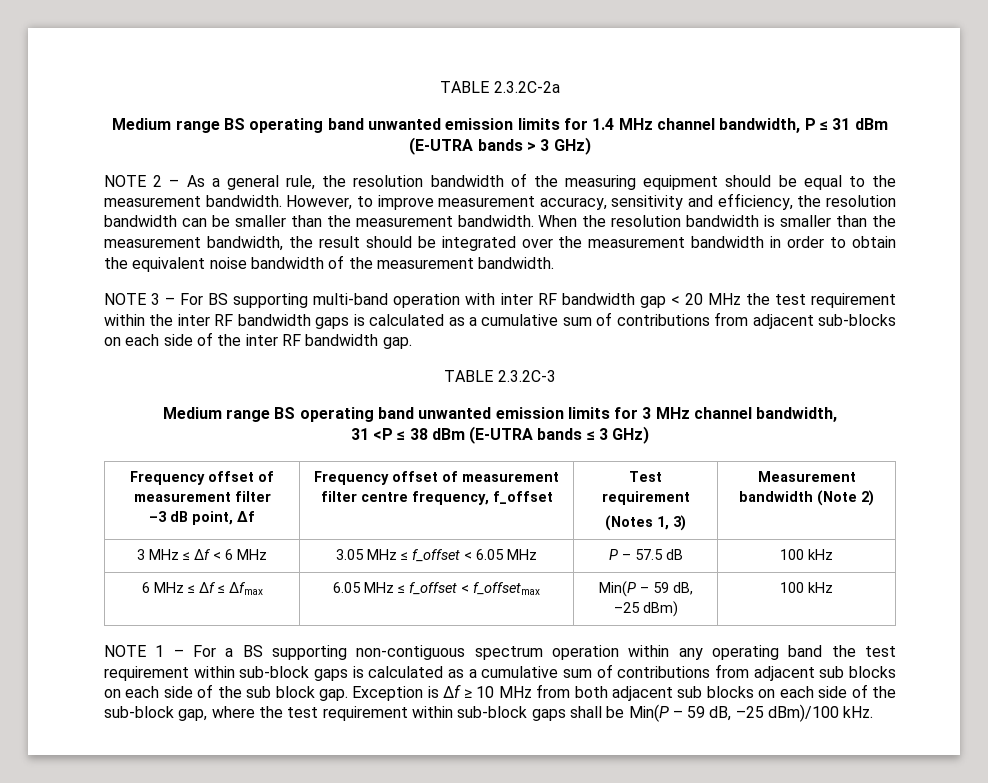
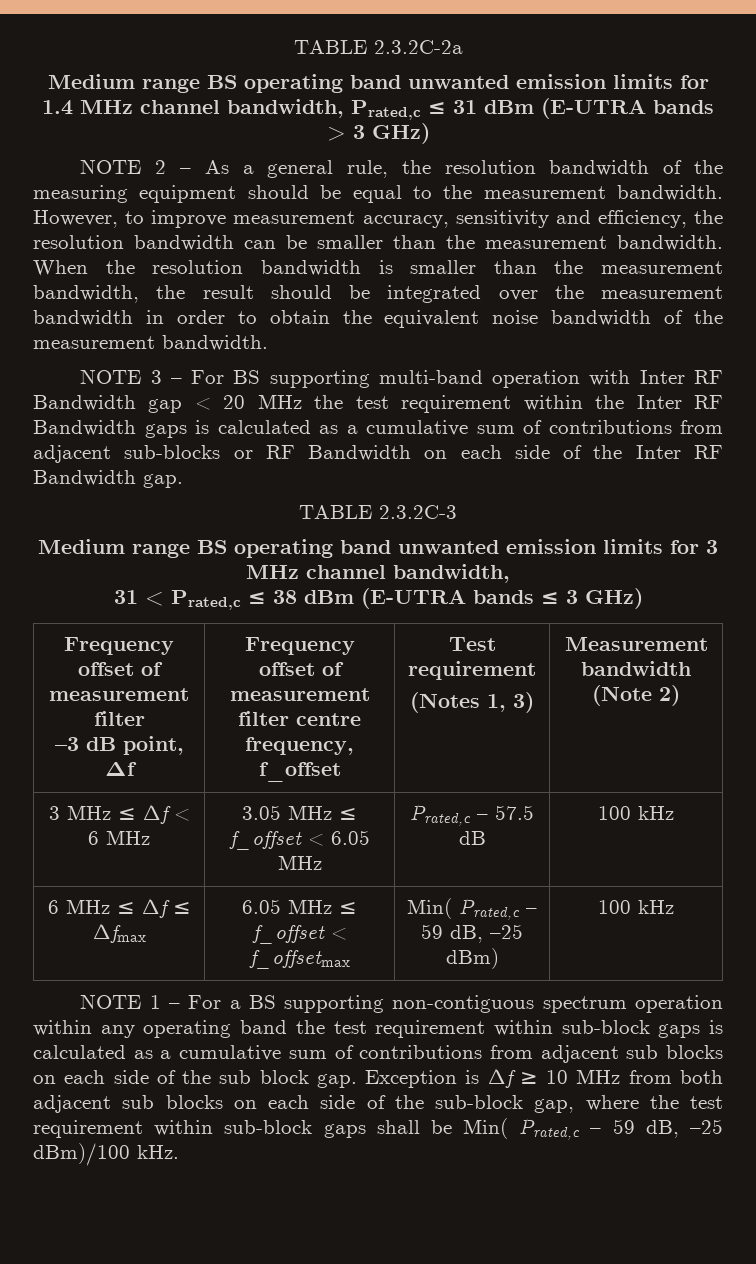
- Medium range BS operating band unwanted emission limits for 1.4 MHz channel bandwidth, P ≤ 31 dBm (E-UTRA bands > 3 GHz)
+ Medium range BS operating band unwanted emission limits for 1.4 MHz channel bandwidth, Prated,c ≤ 31 dBm (E-UTRA bands > 3 GHz)
- NOTE 3 – For BS supporting multi-band operation with inter RF bandwidth gap < 20 MHz the test requirement within the inter RF bandwidth gaps is calculated as a cumulative sum of contributions from adjacent sub-blocks on each side of the inter RF bandwidth gap.
+ NOTE 3 – For BS supporting multi-band operation with Inter RF Bandwidth gap < 20 MHz the test requirement within the Inter RF Bandwidth gaps is calculated as a cumulative sum of contributions from adjacent sub-blocks or RF Bandwidth on each side of the Inter RF Bandwidth gap.
- 31 <P ≤ 38 dBm (E-UTRA bands ≤ 3 GHz)
+ 31 < Prated,c ≤ 38 dBm (E-UTRA bands ≤ 3 GHz)
- 3 MHz ≤ Δf < 6 MHz | 3.05 MHz ≤ f_offset < 6.05 MHz | P – 57.5 dB | 100 kHz
+ 3 MHz ≤ Δf < 6 MHz | 3.05 MHz ≤ f_offset < 6.05 MHz | Prated,c – 57.5 dB | 100 kHz
- 6 MHz ≤ Δf ≤ Δfmax | 6.05 MHz ≤ f_offset < f_offsetmax | Min(P – 59 dB, –25 dBm) | 100 kHz
+ 6 MHz ≤ Δf ≤ Δfmax | 6.05 MHz ≤ f_offset < f_offsetmax | Min( Prated,c – 59 dB, –25 dBm) | 100 kHz
- Exception is Δf ≥ 10 MHz from both adjacent sub blocks on each side of the sub-block gap, where the test requirement within sub-block gaps shall be Min(P – 59 dB, –25 dBm)/100 kHz.
+ Exception is Δf ≥ 10 MHz from both adjacent sub blocks on each side of the sub-block gap, where the test requirement within sub-block gaps shall be Min( Prated,c – 59 dB, –25 dBm)/100 kHz.

